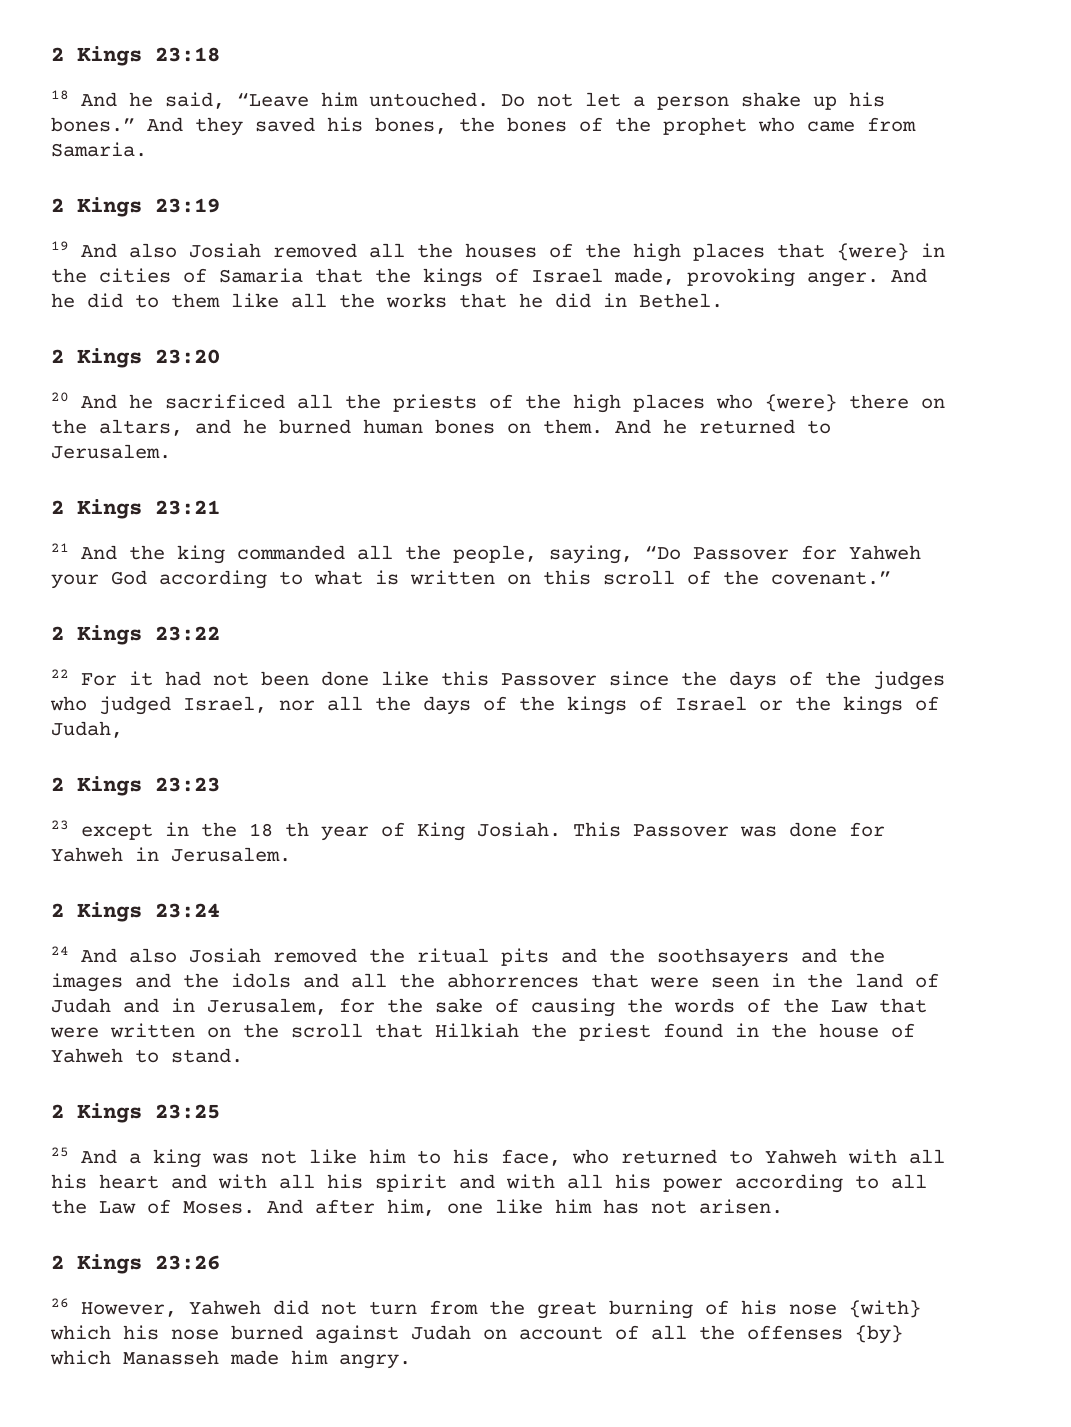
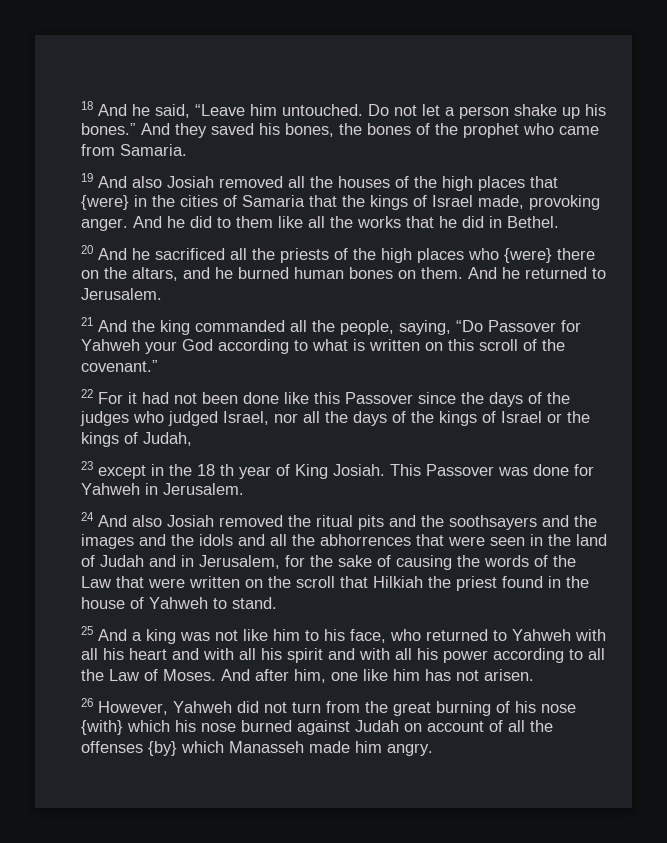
- 2 Kings 23:18
- 2 Kings 23:19
- 2 Kings 23:20
- 2 Kings 23:21
- 2 Kings 23:22
- 2 Kings 23:23
- 2 Kings 23:24
- 2 Kings 23:25
- 2 Kings 23:26

